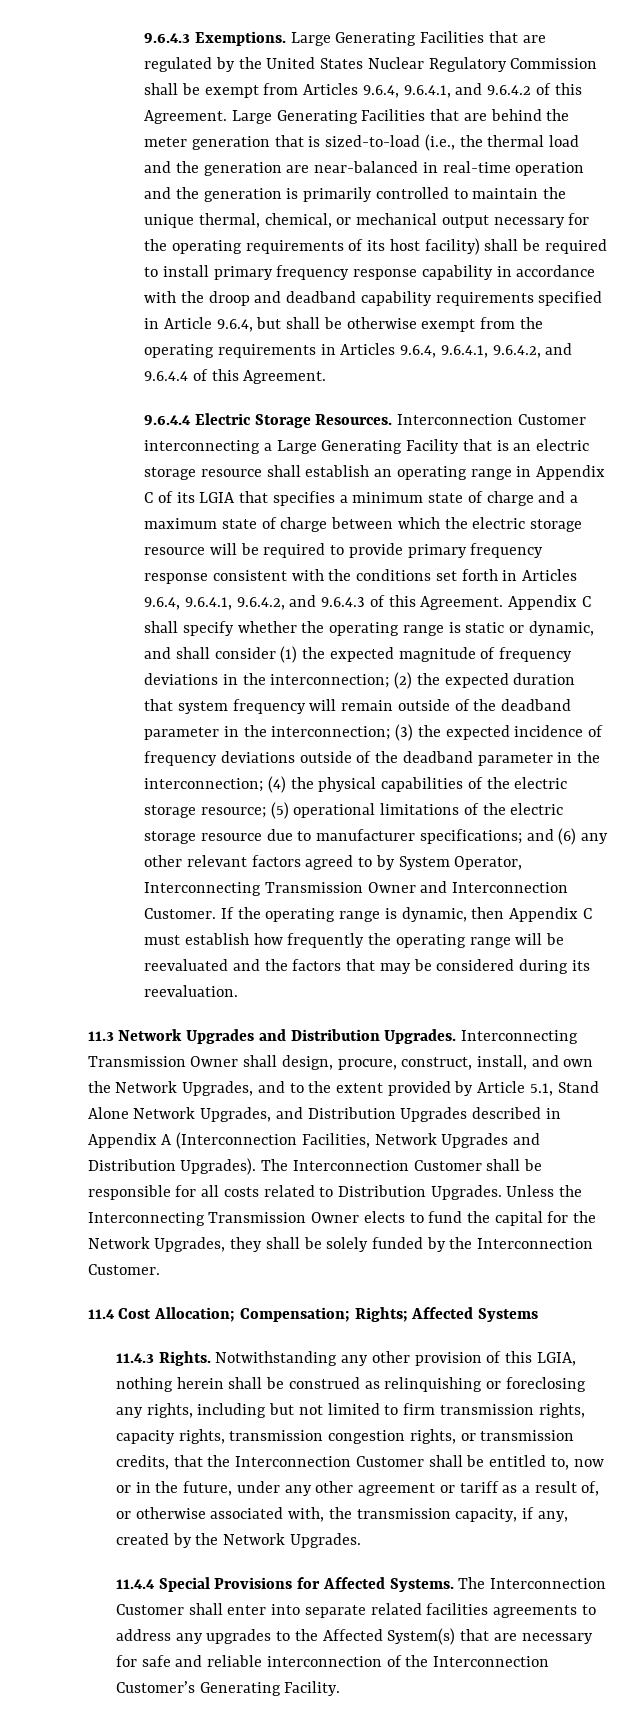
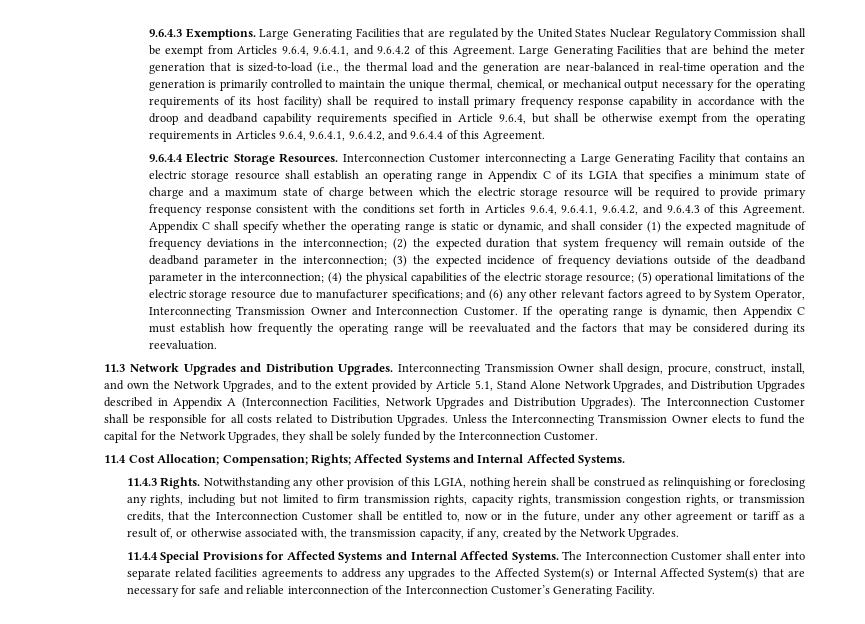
- Interconnection Customer interconnecting a Large Generating Facility that is an electric storage resource shall establish an operating range in Appendix C of its LGIA that specifies a minimum state of charge and a maximum state of charge between which the electric storage resource will be required to provide primary frequency response consistent with the conditions set forth in Articles 9.6.4, 9.6.4.1, 9.6.4.2, and 9.6.4.3 of this Agreement.
+ Interconnection Customer interconnecting a Large Generating Facility that contains an electric storage resource shall establish an operating range in Appendix C of its LGIA that specifies a minimum state of charge and a maximum state of charge between which the electric storage resource will be required to provide primary frequency response consistent with the conditions set forth in Articles 9.6.4, 9.6.4.1, 9.6.4.2, and 9.6.4.3 of this Agreement.
- 11.4 Cost Allocation; Compensation; Rights; Affected Systems
+ 11.4 Cost Allocation; Compensation; Rights; Affected Systems and Internal Affected Systems.
- 11.4.4 Special Provisions for Affected Systems.
+ 11.4.4 Special Provisions for Affected Systems and Internal Affected Systems.
- The Interconnection Customer shall enter into separate related facilities agreements to address any upgrades to the Affected System(s) that are necessary for safe and reliable interconnection of the Interconnection Customer’s Generating Facility.
+ The Interconnection Customer shall enter into separate related facilities agreements to address any upgrades to the Affected System(s) or Internal Affected System(s) that are necessary for safe and reliable interconnection of the Interconnection Customer’s Generating Facility.

